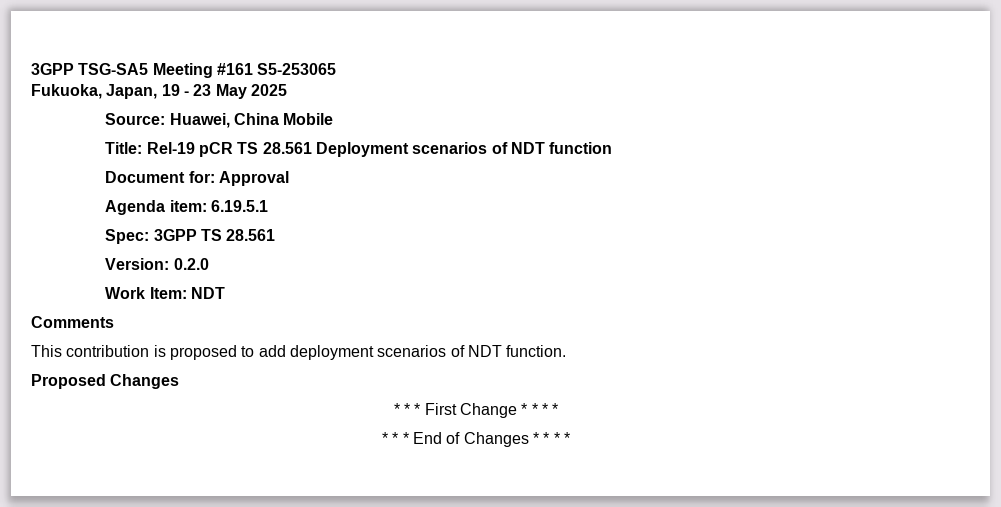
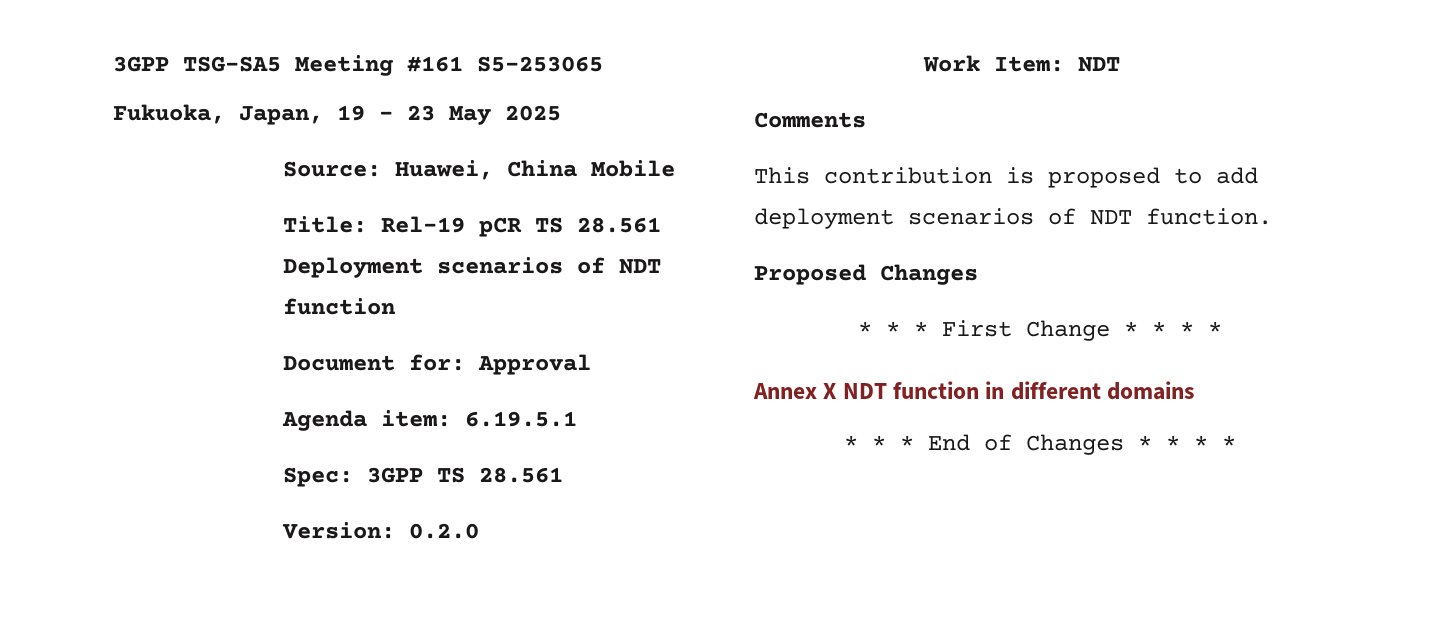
+ Annex X NDT function in different domains

